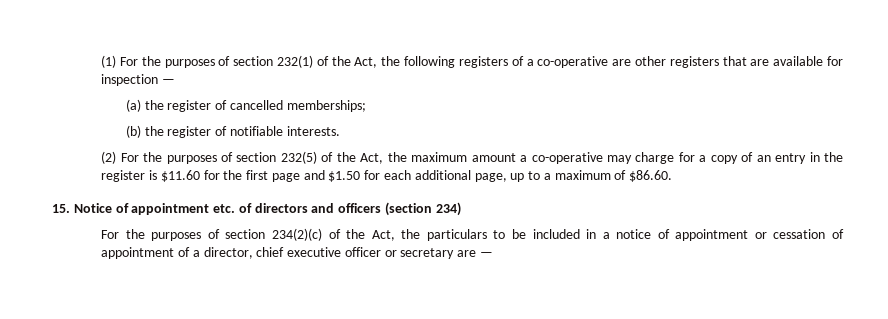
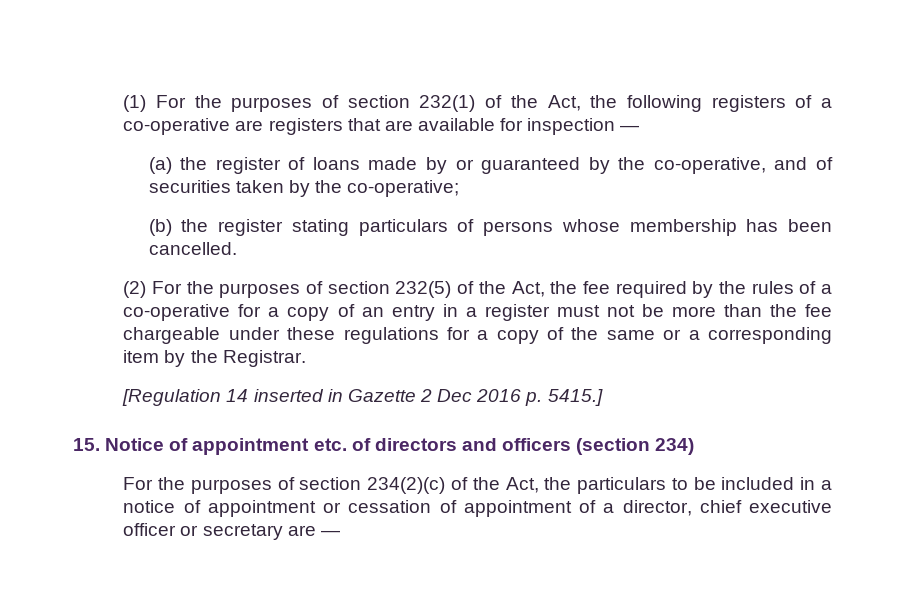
- (1) For the purposes of section 232(1) of the Act, the following registers of a co-operative are other registers that are available for inspection —
+ (1) For the purposes of section 232(1) of the Act, the following registers of a co-operative are registers that are available for inspection —
- (a) the register of cancelled memberships;
- (b) the register of notifiable interests.
+ (a) the register of loans made by or guaranteed by the co-operative, and of securities taken by the co-operative;
+ (b) the register stating particulars of persons whose membership has been cancelled.
- (2) For the purposes of section 232(5) of the Act, the maximum amount a co-operative may charge for a copy of an entry in the register is $11.60 for the first page and $1.50 for each additional page, up to a maximum of $86.60.
+ (2) For the purposes of section 232(5) of the Act, the fee required by the rules of a co-operative for a copy of an entry in a register must not be more than the fee chargeable under these regulations for a copy of the same or a corresponding item by the Registrar.
+ [Regulation 14 inserted in Gazette 2 Dec 2016 p. 5415.]

